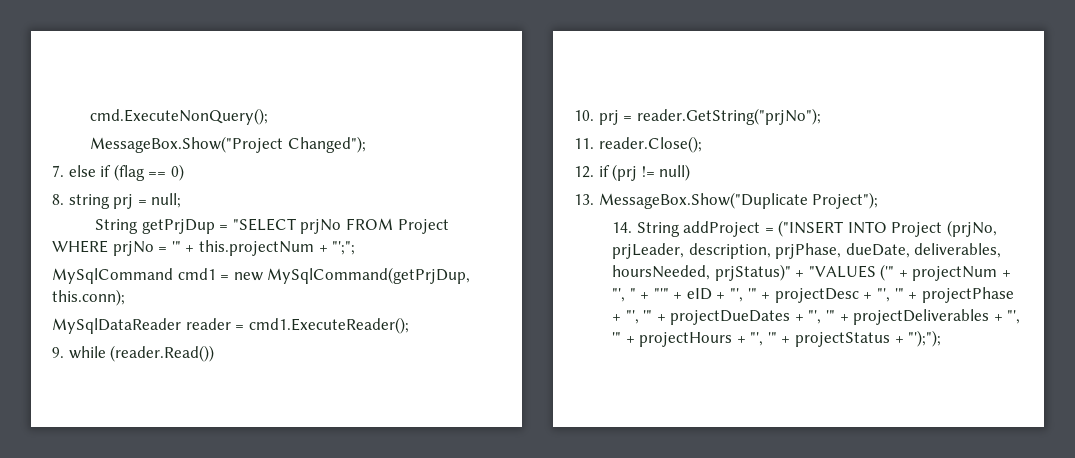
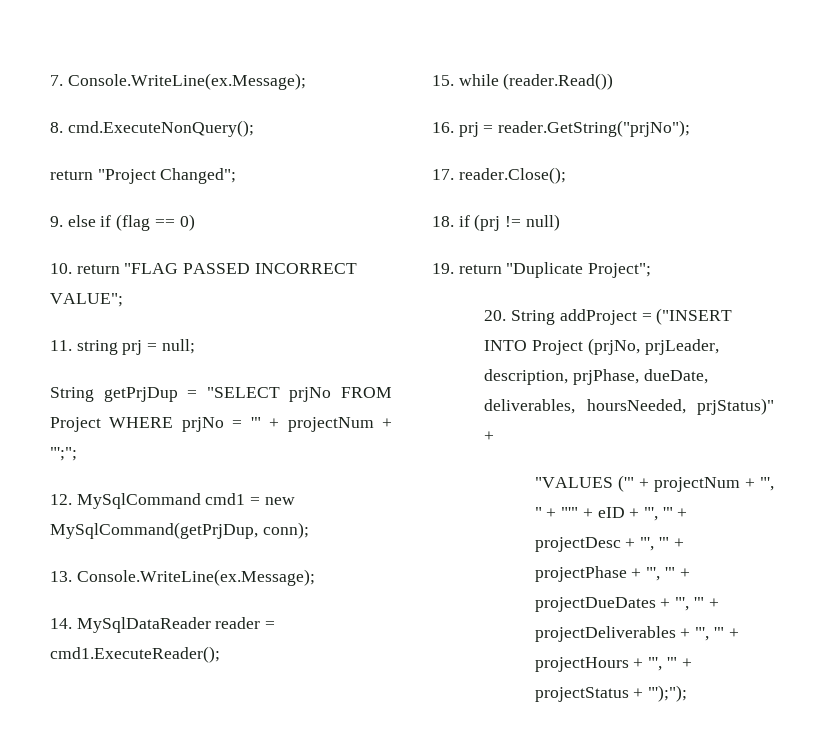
- cmd.ExecuteNonQuery();
- MessageBox.Show("Project Changed");
- 7. else if (flag == 0)
+ 7. Console.WriteLine(ex.Message);
+ 8. cmd.ExecuteNonQuery();
+ return "Project Changed";
+ 9. else if (flag == 0)
- 8. string prj = null;
+ 10. return "FLAG PASSED INCORRECT VALUE";
+ 11. string prj = null;
- String getPrjDup = "SELECT prjNo FROM Project WHERE prjNo = '" + this.projectNum + "';";
+ String getPrjDup = "SELECT prjNo FROM Project WHERE prjNo = '" + projectNum + "';";
- MySqlCommand cmd1 = new MySqlCommand(getPrjDup, this.conn);
- MySqlDataReader reader = cmd1.ExecuteReader();
+ 12. MySqlCommand cmd1 = new MySqlCommand(getPrjDup, conn);
+ 13. Console.WriteLine(ex.Message);
+ 14. MySqlDataReader reader = cmd1.ExecuteReader();
- 9. while (reader.Read())
+ 15. while (reader.Read())
- 10. prj = reader.GetString("prjNo");
+ 16. prj = reader.GetString("prjNo");
- 11. reader.Close();
+ 17. reader.Close();
- 12. if (prj != null)
+ 18. if (prj != null)
- 13. MessageBox.Show("Duplicate Project");
- 14. String addProject = ("INSERT INTO Project (prjNo, prjLeader, description, prjPhase, dueDate, deliverables, hoursNeeded, prjStatus)" + "VALUES ('" + projectNum + "', " + "'" + eID + "', '" + projectDesc + "', '" + projectPhase + "', '" + projectDueDates + "', '" + projectDeliverables + "', '" + projectHours + "', '" + projectStatus + "');");
+ 19. return "Duplicate Project";
+ 20. String addProject = ("INSERT INTO Project (prjNo, prjLeader, description, prjPhase, dueDate, deliverables, hoursNeeded, prjStatus)" +
+ "VALUES ('" + projectNum + "', " + "'" + eID + "', '" + projectDesc + "', '" + projectPhase + "', '" + projectDueDates + "', '" + projectDeliverables + "', '" + projectHours + "', '" + projectStatus + "');");

